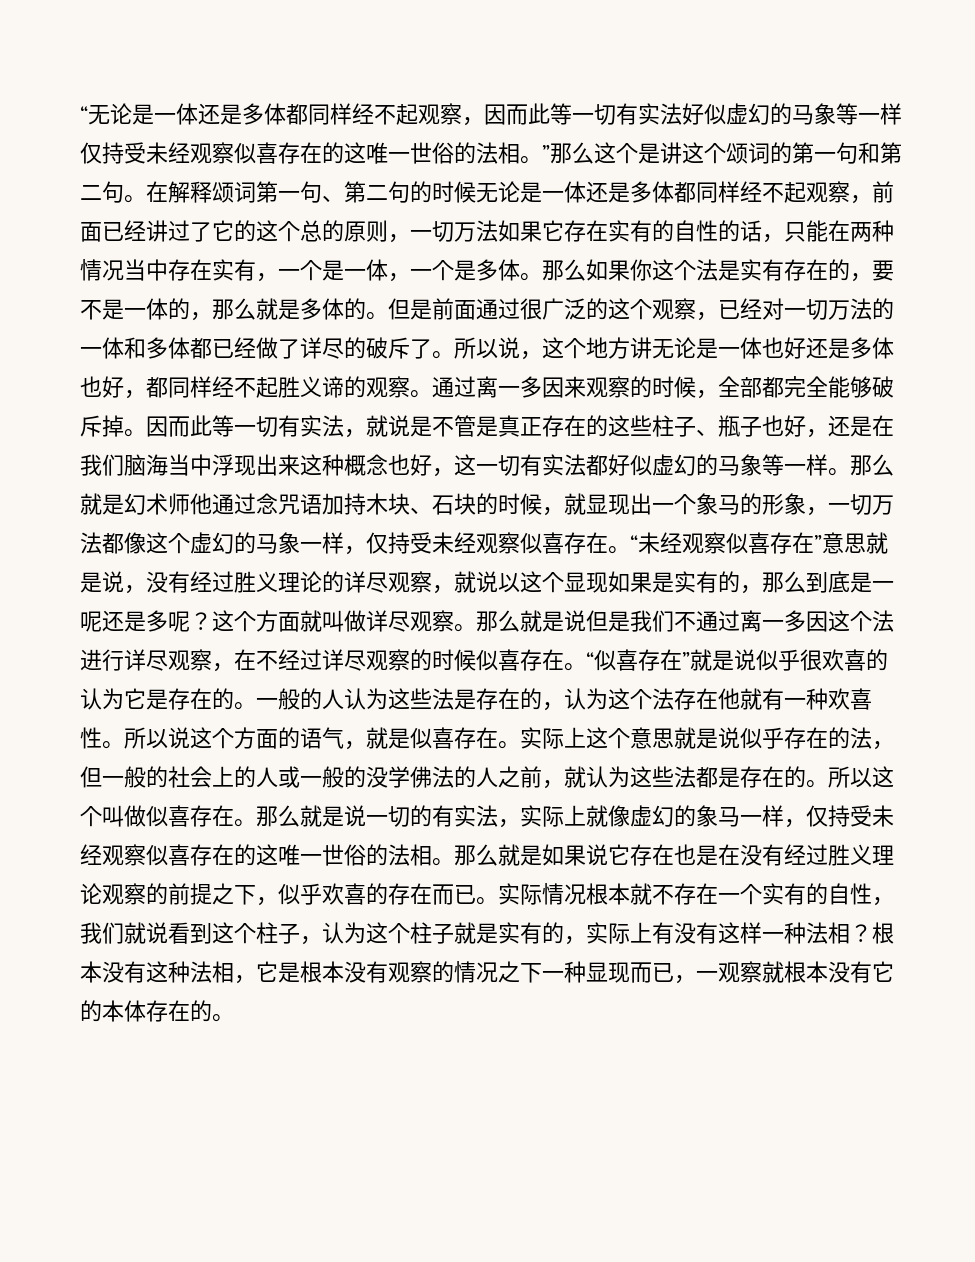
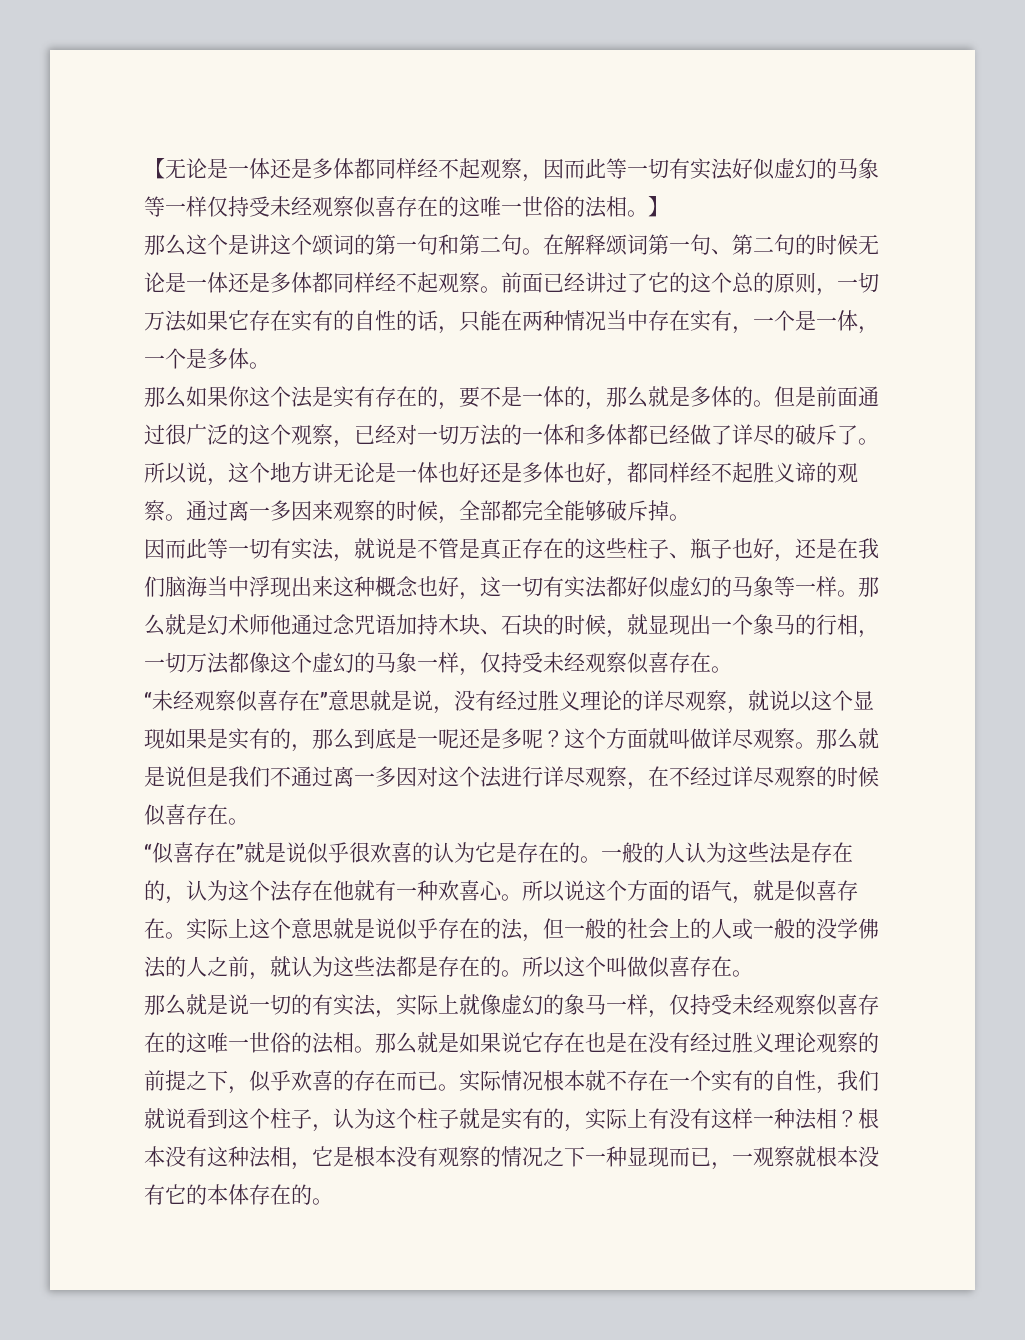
- “无论是一体还是多体都同样经不起观察，因而此等一切有实法好似虚幻的马象等一样仅持受未经观察似喜存在的这唯一世俗的法相。”那么这个是讲这个颂词的第一句和第二句。
+ 【无论是一体还是多体都同样经不起观察，因而此等一切有实法好似虚幻的马象等一样仅持受未经观察似喜存在的这唯一世俗的法相。】
+ 那么这个是讲这个颂词的第一句和第二句。
- 在解释颂词第一句、第二句的时候无论是一体还是多体都同样经不起观察，前面已经讲过了它的这个总的原则，一切万法如果它存在实有的自性的话，只能在两种情况当中存在实有，一个是一体，一个是多体。那么如果你这个法是实有存在的，要不是一体的，那么就是多体的。
+ 在解释颂词第一句、第二句的时候无论是一体还是多体都同样经不起观察。前面已经讲过了它的这个总的原则，一切万法如果它存在实有的自性的话，只能在两种情况当中存在实有，一个是一体，一个是多体。
+ 那么如果你这个法是实有存在的，要不是一体的，那么就是多体的。
- 通过离一多因来观察的时候，全部都完全能够破斥掉。因而此等一切有实法，就说是不管是真正存在的这些柱子、瓶子也好，还是在我们脑海当中浮现出来这种概念也好，这一切有实法都好似虚幻的马象等一样。
+ 通过离一多因来观察的时候，全部都完全能够破斥掉。
+ 因而此等一切有实法，就说是不管是真正存在的这些柱子、瓶子也好，还是在我们脑海当中浮现出来这种概念也好，这一切有实法都好似虚幻的马象等一样。
- 那么就是幻术师他通过念咒语加持木块、石块的时候，就显现出一个象马的形象，一切万法都像这个虚幻的马象一样，仅持受未经观察似喜存在。“未经观察似喜存在”意思就是说，没有经过胜义理论的详尽观察，就说以这个显现如果是实有的，那么到底是一呢还是多呢？
+ 那么就是幻术师他通过念咒语加持木块、石块的时候，就显现出一个象马的行相，一切万法都像这个虚幻的马象一样，仅持受未经观察似喜存在。
+ “未经观察似喜存在”意思就是说，没有经过胜义理论的详尽观察，就说以这个显现如果是实有的，那么到底是一呢还是多呢？
- 那么就是说但是我们不通过离一多因这个法进行详尽观察，在不经过详尽观察的时候似喜存在。“似喜存在”就是说似乎很欢喜的认为它是存在的。
+ 那么就是说但是我们不通过离一多因对这个法进行详尽观察，在不经过详尽观察的时候似喜存在。
+ “似喜存在”就是说似乎很欢喜的认为它是存在的。
- 一般的人认为这些法是存在的，认为这个法存在他就有一种欢喜性。
+ 一般的人认为这些法是存在的，认为这个法存在他就有一种欢喜心。
- 所以这个叫做似喜存在。那么就是说一切的有实法，实际上就像虚幻的象马一样，仅持受未经观察似喜存在的这唯一世俗的法相。
+ 所以这个叫做似喜存在。
+ 那么就是说一切的有实法，实际上就像虚幻的象马一样，仅持受未经观察似喜存在的这唯一世俗的法相。

